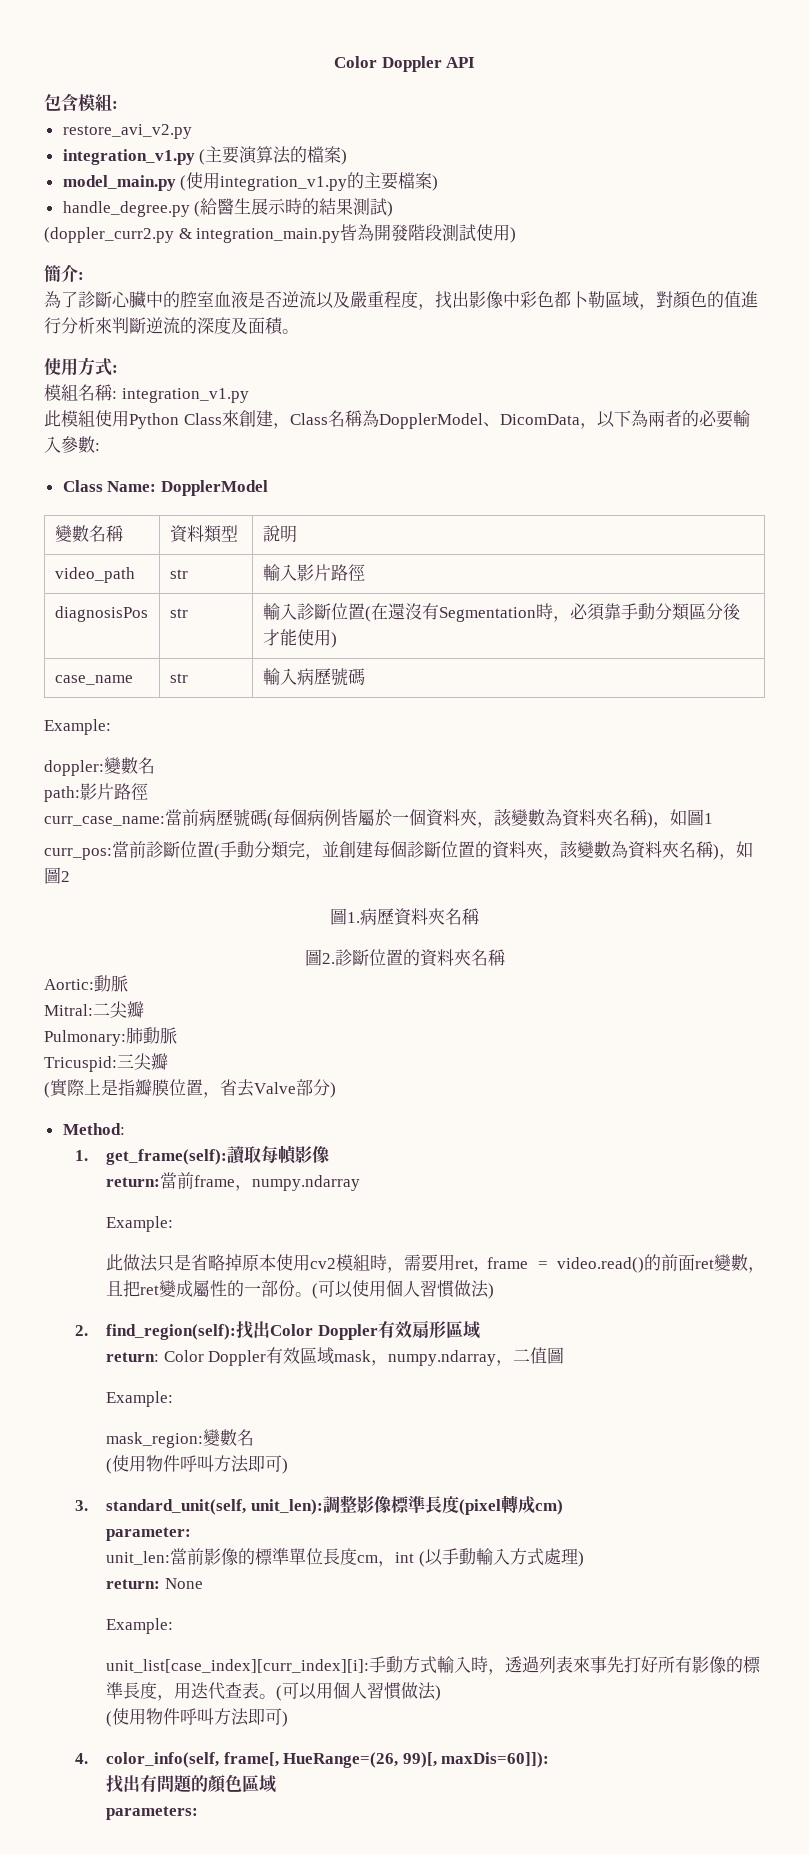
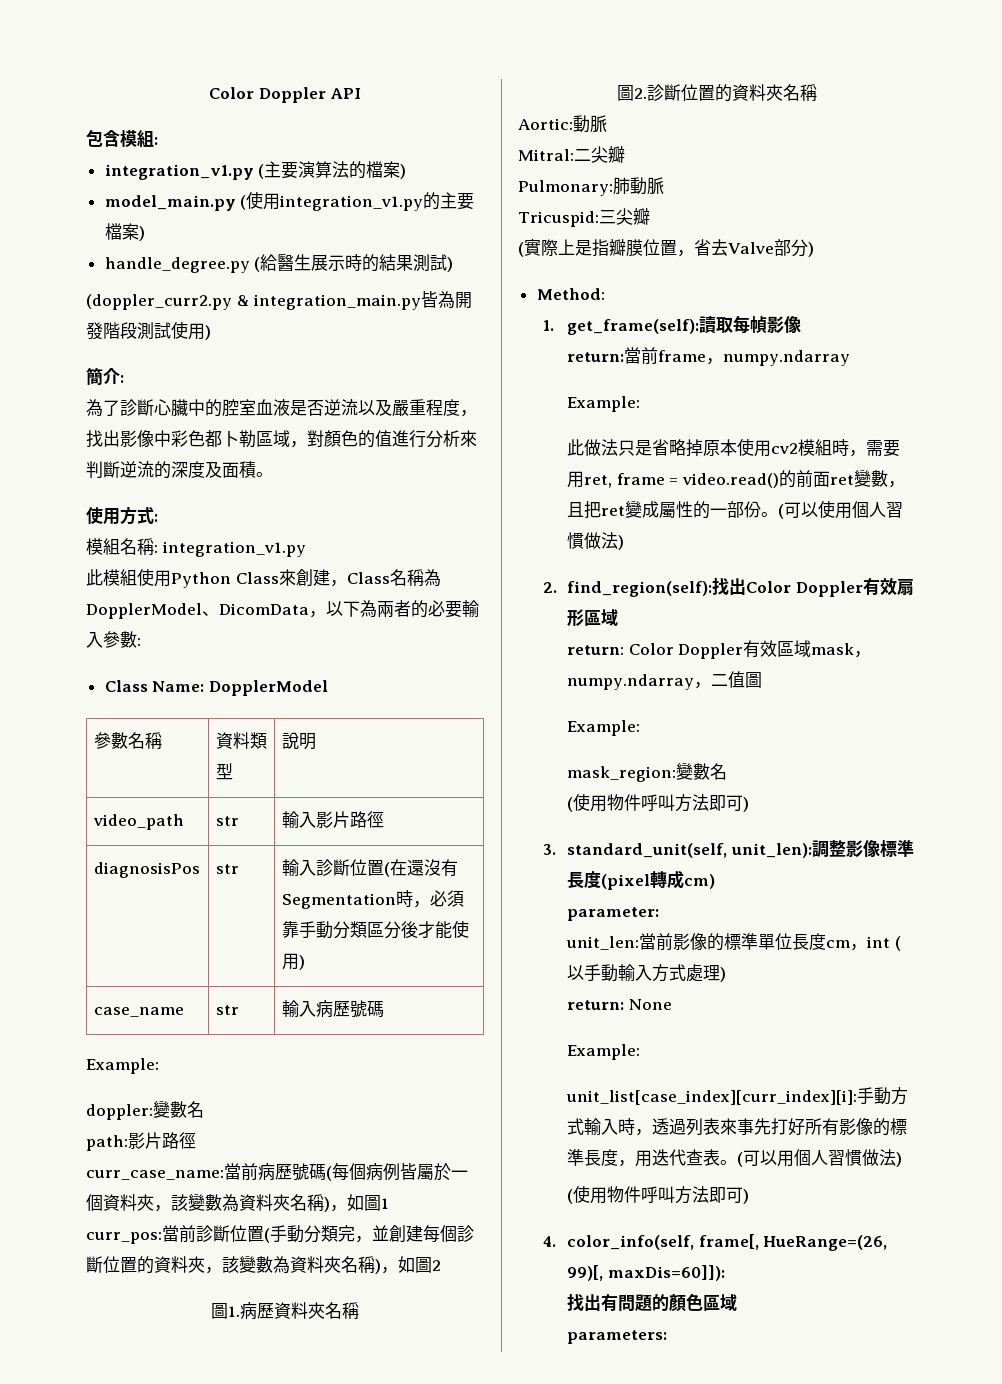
- restore_avi_v2.py
- 變數名稱 | 資料類型 | 說明
+ 參數名稱 | 資料類型 | 說明

